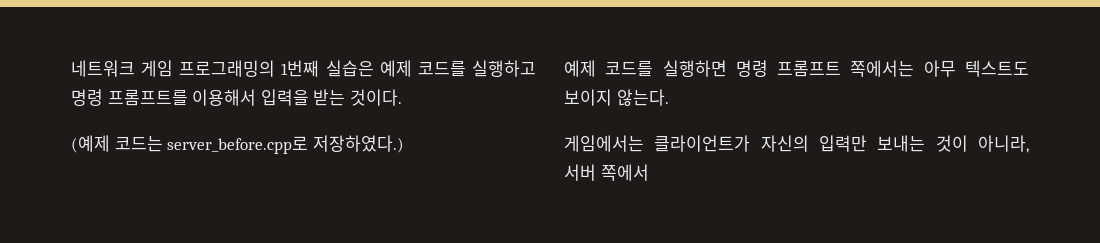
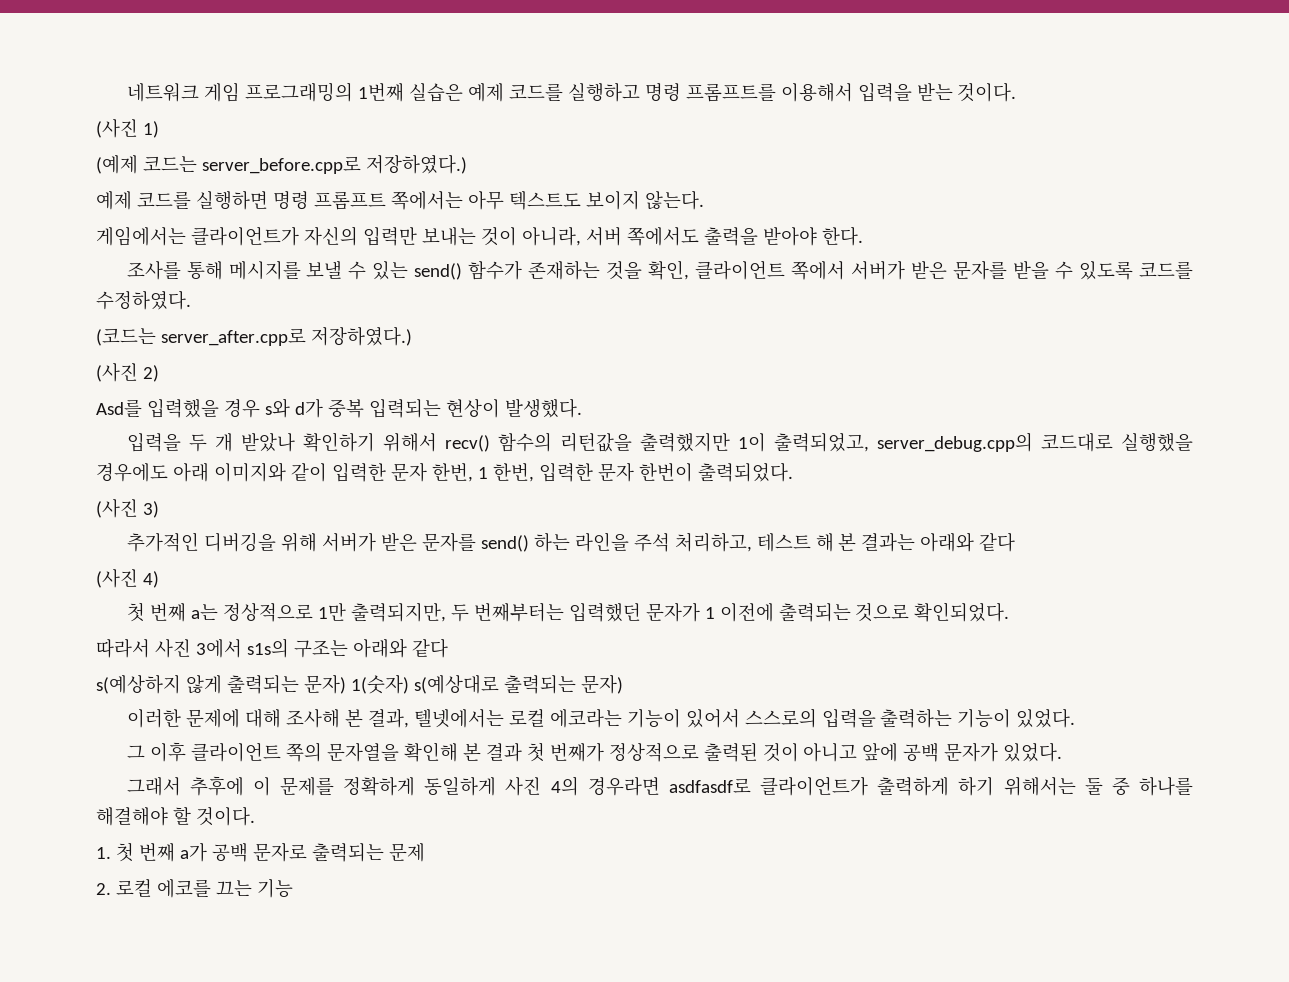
+ (사진 1)
- 게임에서는 클라이언트가 자신의 입력만 보내는 것이 아니라, 서버 쪽에서
+ 게임에서는 클라이언트가 자신의 입력만 보내는 것이 아니라, 서버 쪽에서도 출력을 받아야 한다.
+ 조사를 통해 메시지를 보낼 수 있는 send() 함수가 존재하는 것을 확인, 클라이언트 쪽에서 서버가 받은 문자를 받을 수 있도록 코드를 수정하였다.
+ (코드는 server_after.cpp로 저장하였다.)
+ (사진 2)
+ Asd를 입력했을 경우 s와 d가 중복 입력되는 현상이 발생했다.
+ 입력을 두 개 받았나 확인하기 위해서 recv() 함수의 리턴값을 출력했지만 1이 출력되었고, server_debug.cpp의 코드대로 실행했을 경우에도 아래 이미지와 같이 입력한 문자 한번, 1 한번, 입력한 문자 한번이 출력되었다.
+ (사진 3)
+ 추가적인 디버깅을 위해 서버가 받은 문자를 send() 하는 라인을 주석 처리하고, 테스트 해 본 결과는 아래와 같다
+ (사진 4)
+ 첫 번째 a는 정상적으로 1만 출력되지만, 두 번째부터는 입력했던 문자가 1 이전에 출력되는 것으로 확인되었다.
+ 따라서 사진 3에서 s1s의 구조는 아래와 같다
+ s(예상하지 않게 출력되는 문자) 1(숫자) s(예상대로 출력되는 문자)
+ 이러한 문제에 대해 조사해 본 결과, 텔넷에서는 로컬 에코라는 기능이 있어서 스스로의 입력을 출력하는 기능이 있었다.
+ 그 이후 클라이언트 쪽의 문자열을 확인해 본 결과 첫 번째가 정상적으로 출력된 것이 아니고 앞에 공백 문자가 있었다.
+ 그래서 추후에 이 문제를 정확하게 동일하게 사진 4의 경우라면 asdfasdf로 클라이언트가 출력하게 하기 위해서는 둘 중 하나를 해결해야 할 것이다.
+ 1. 첫 번째 a가 공백 문자로 출력되는 문제
+ 2. 로컬 에코를 끄는 기능

